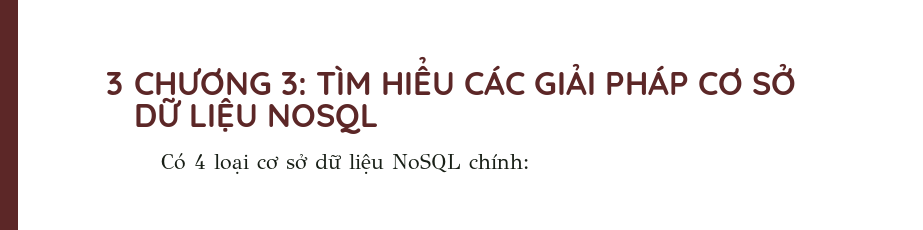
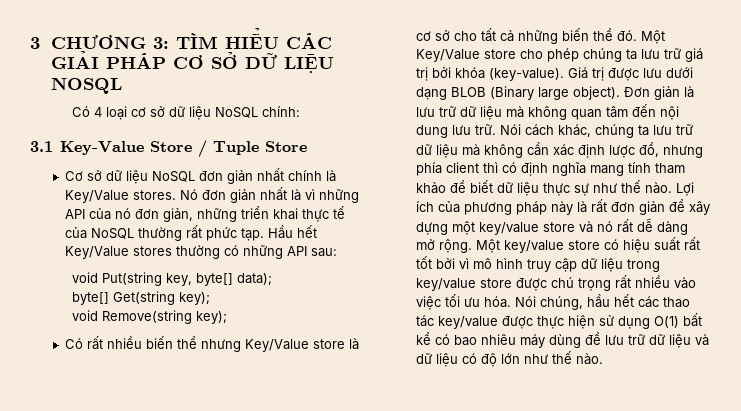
+ 3.1 Key-Value Store / Tuple Store
+ Cơ sở dữ liệu NoSQL đơn giản nhất chính là Key/Value stores. Nó đơn giản nhất là vì những API của nó đơn giản, những triển khai thực tế của NoSQL thường rất phức tạp. Hầu hết Key/Value stores thường có những API sau:
+ void Put(string key, byte[] data);
+ byte[] Get(string key);
+ void Remove(string key);
+ Có rất nhiều biến thể nhưng Key/Value store là cơ sở cho tất cả những biến thể đó. Một Key/Value store cho phép chúng ta lưu trữ giá trị bởi khóa (key-value). Giá trị được lưu dưới dạng BLOB (Binary large object). Đơn giản là lưu trữ dữ liệu mà không quan tâm đến nội dung lưu trữ. Nói cách khác, chúng ta lưu trữ dữ liệu mà không cần xác định lược đồ, nhưng phía client thì có định nghĩa mang tính tham khảo để biết dữ liệu thực sự như thế nào. Lợi ích của phương pháp này là rất đơn giản để xây dựng một key/value store và nó rất dễ dàng mở rộng. Một key/value store có hiệu suất rất tốt bởi vì mô hình truy cập dữ liệu trong key/value store được chú trọng rất nhiều vào việc tối ưu hóa. Nói chúng, hầu hết các thao tác key/value được thực hiện sử dụng O(1) bất kể có bao nhiêu máy dùng để lưu trữ dữ liệu và dữ liệu có độ lớn như thế nào.

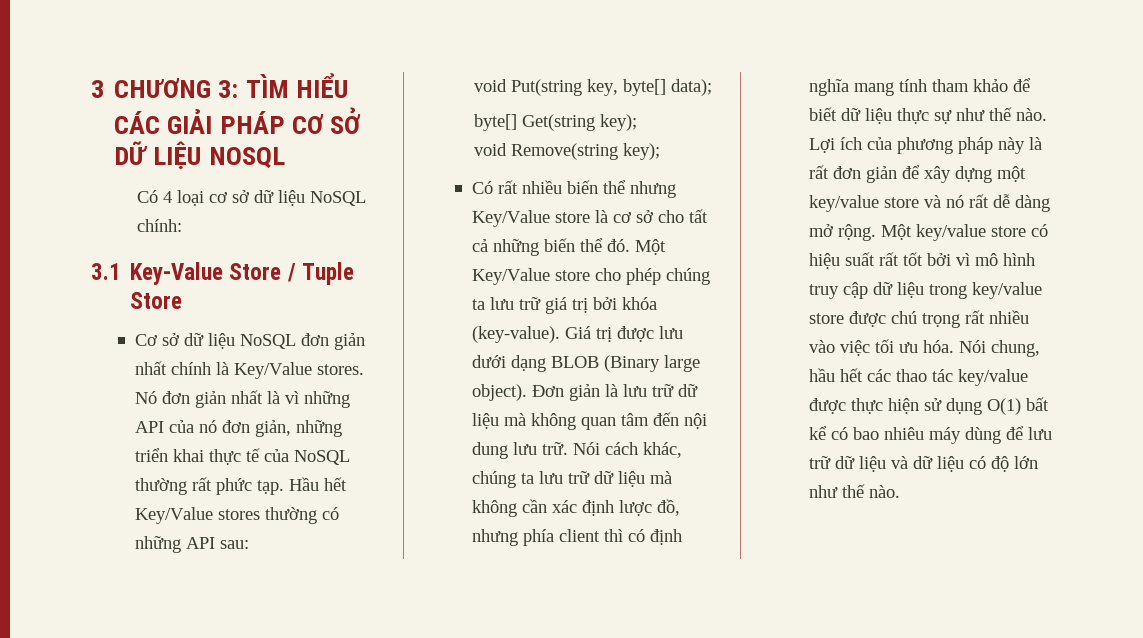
- Nói chúng, hầu hết các thao tác key/value được thực hiện sử dụng O(1) bất kể có bao nhiêu máy dùng để lưu trữ dữ liệu và dữ liệu có độ lớn như thế nào.
+ Nói chung, hầu hết các thao tác key/value được thực hiện sử dụng O(1) bất kể có bao nhiêu máy dùng để lưu trữ dữ liệu và dữ liệu có độ lớn như thế nào.

